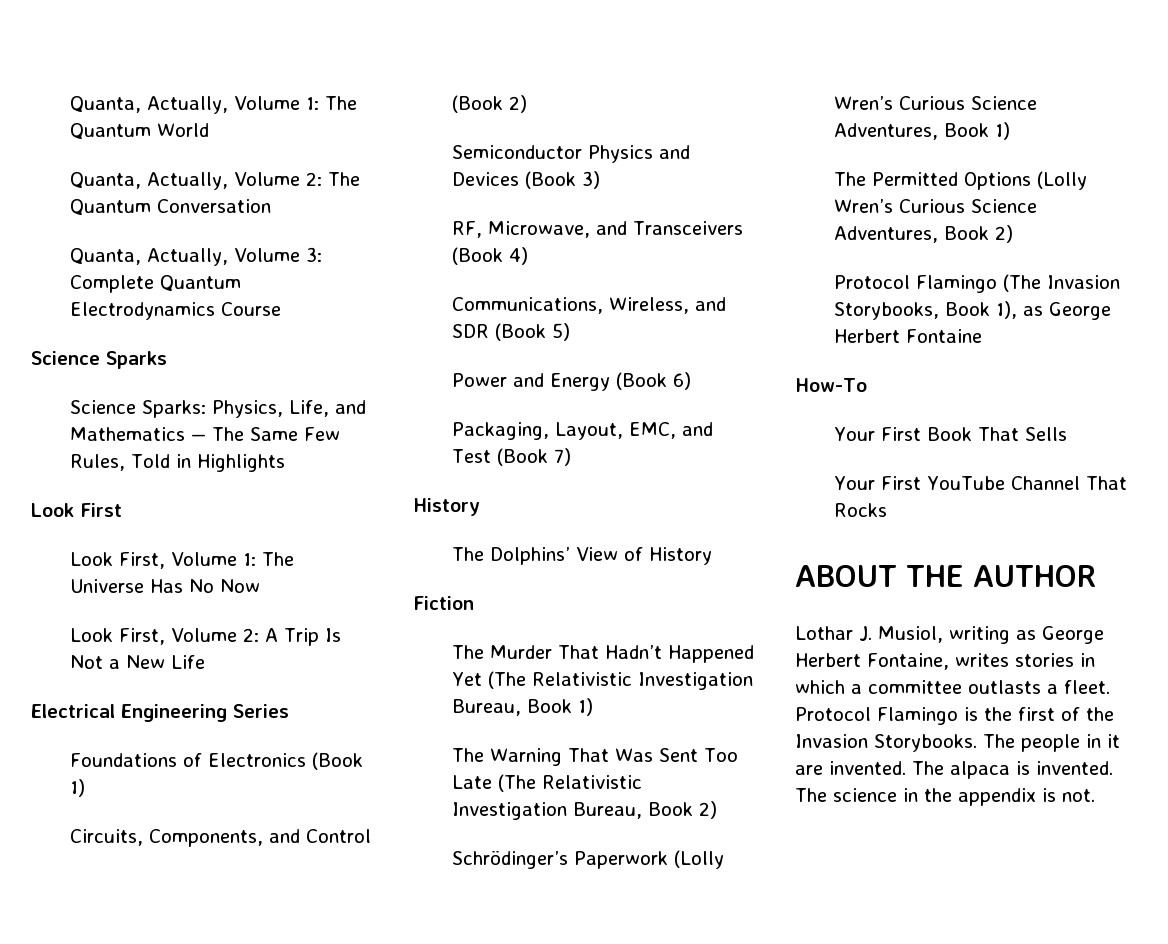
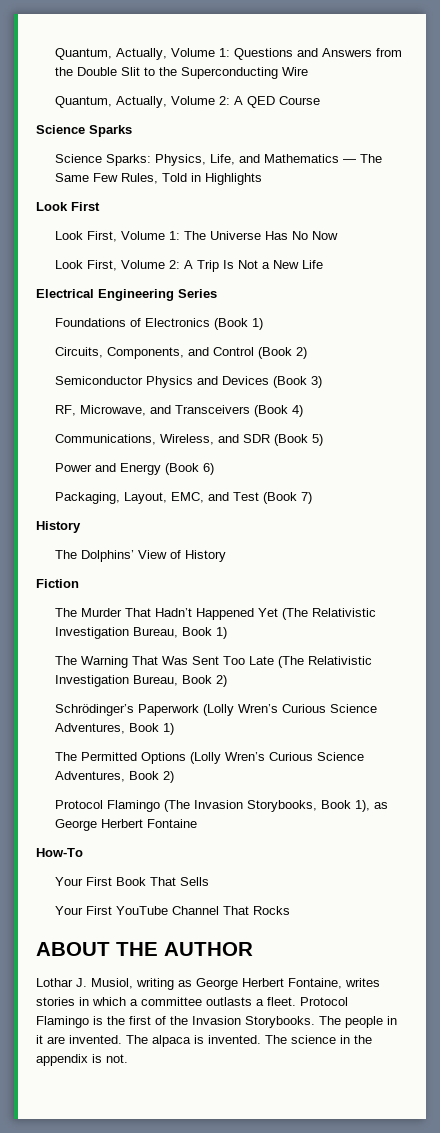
- Quanta, Actually, Volume 1: The Quantum World
- Quanta, Actually, Volume 2: The Quantum Conversation
- Quanta, Actually, Volume 3: Complete Quantum Electrodynamics Course
+ Quantum, Actually, Volume 1: Questions and Answers from the Double Slit to the Superconducting Wire
+ Quantum, Actually, Volume 2: A QED Course

